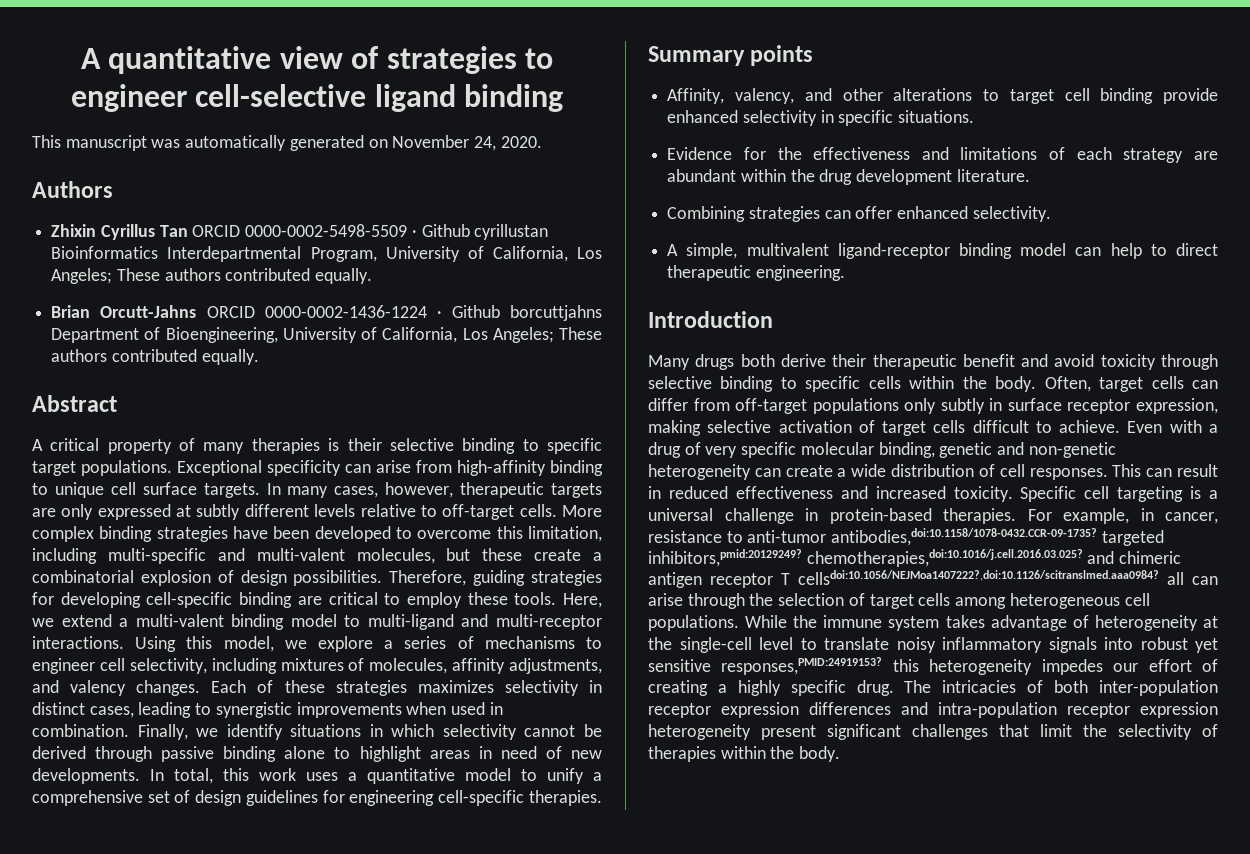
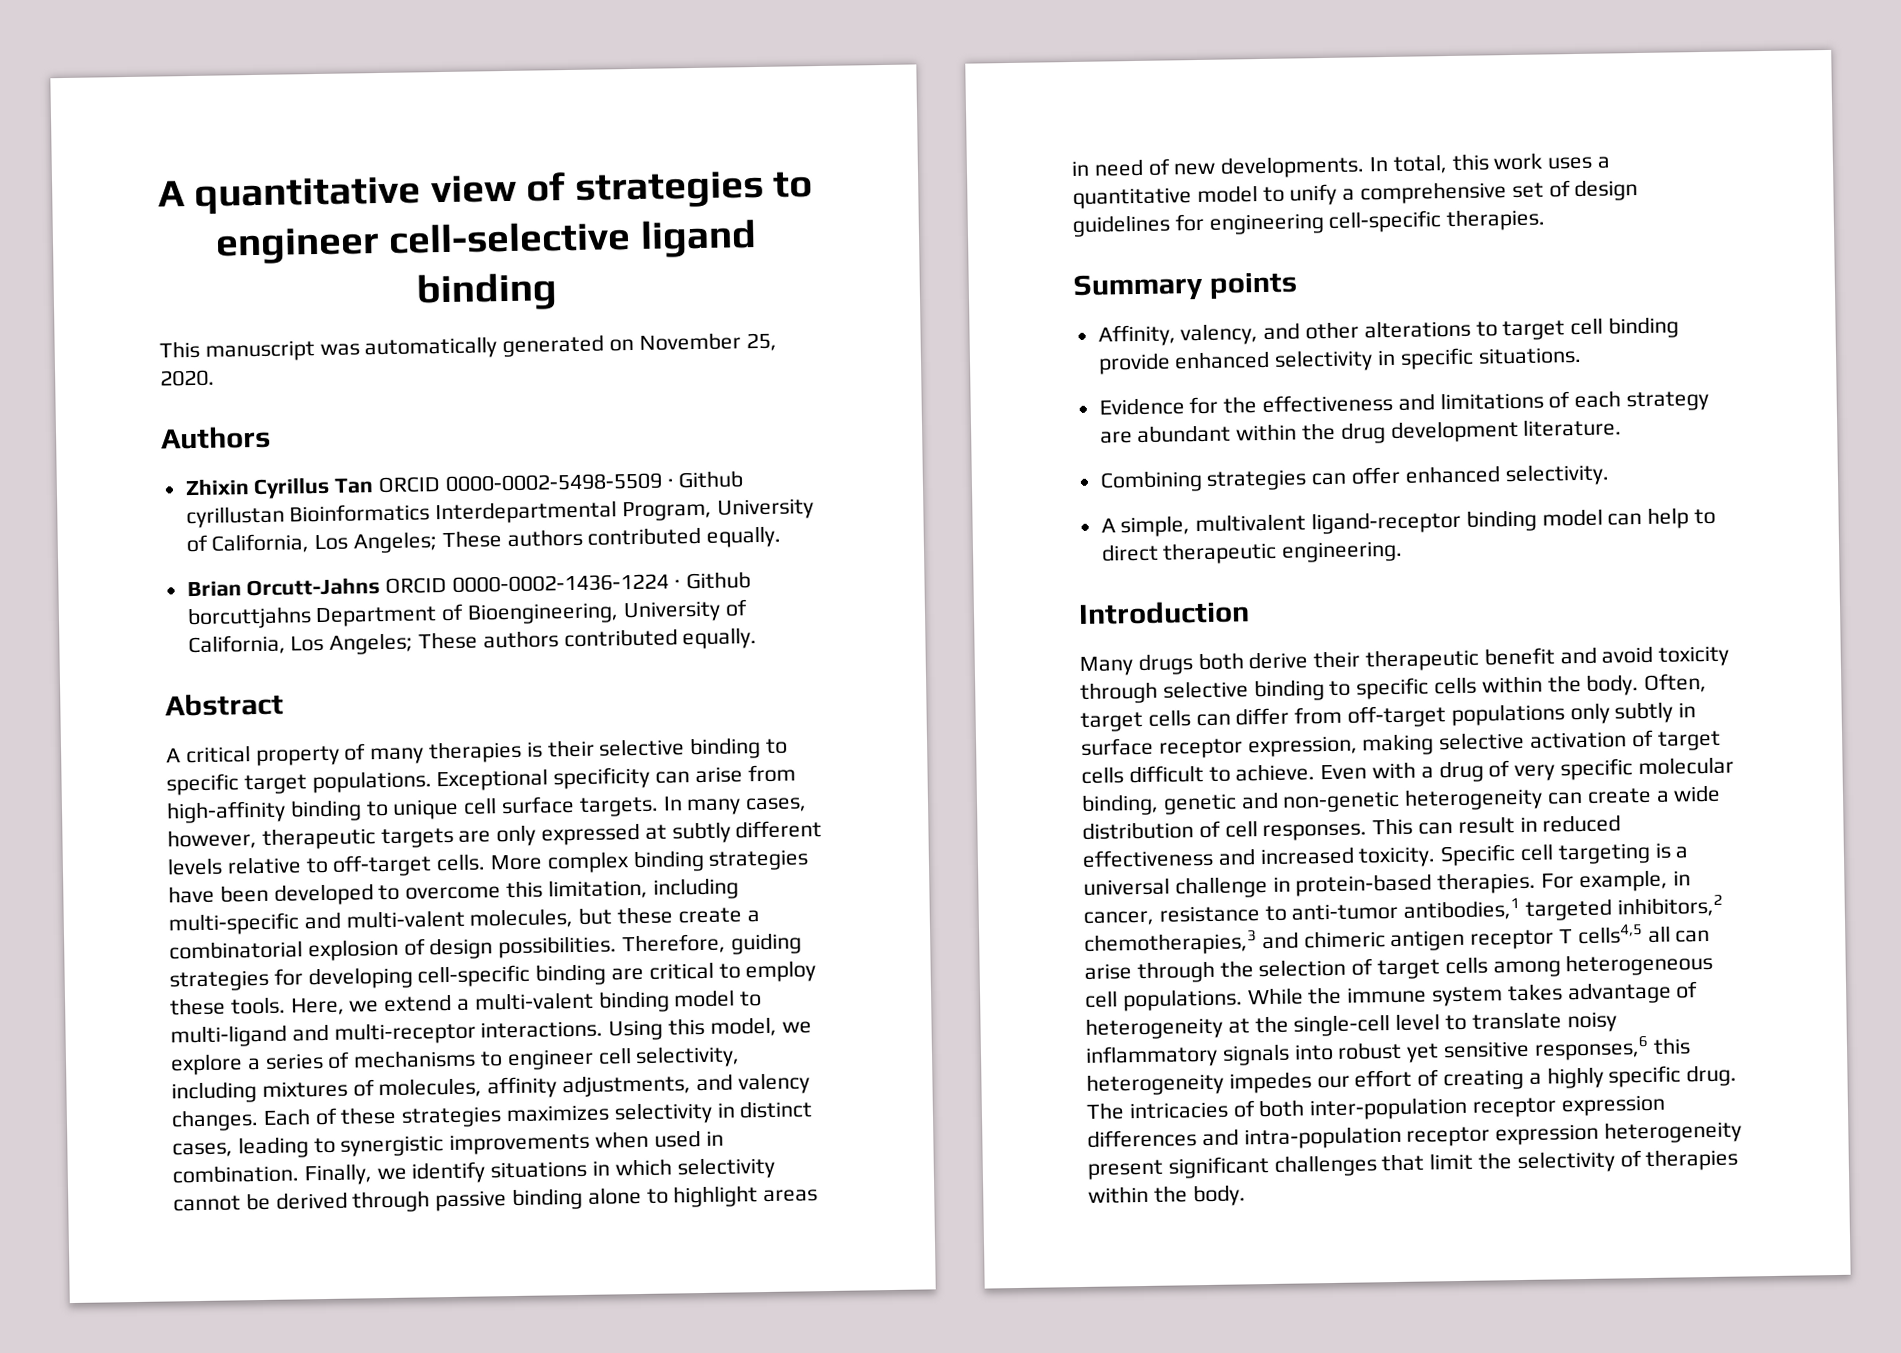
- This manuscript was automatically generated on November 24, 2020.
+ This manuscript was automatically generated on November 25, 2020.
- For example, in cancer, resistance to anti-tumor antibodies,doi:10.1158/1078-0432.CCR-09-1735? targeted inhibitors,pmid:20129249? chemotherapies,doi:10.1016/j.cell.2016.03.025? and chimeric antigen receptor T cellsdoi:10.1056/NEJMoa1407222?,doi:10.1126/scitranslmed.aaa0984? all can arise through the selection of target cells among heterogeneous cell populations.
+ For example, in cancer, resistance to anti-tumor antibodies,1 targeted inhibitors,2 chemotherapies,3 and chimeric antigen receptor T cells4,5 all can arise through the selection of target cells among heterogeneous cell populations.
- While the immune system takes advantage of heterogeneity at the single-cell level to translate noisy inflammatory signals into robust yet sensitive responses,PMID:24919153? this heterogeneity impedes our effort of creating a highly specific drug.
+ While the immune system takes advantage of heterogeneity at the single-cell level to translate noisy inflammatory signals into robust yet sensitive responses,6 this heterogeneity impedes our effort of creating a highly specific drug.

